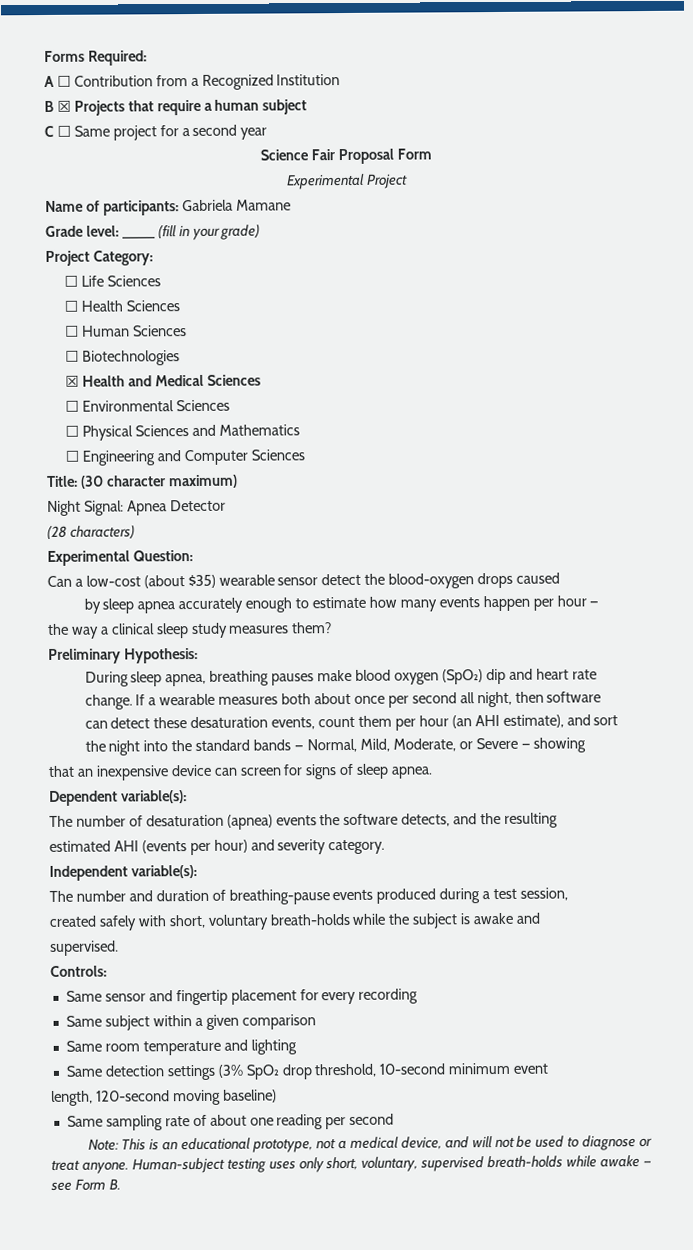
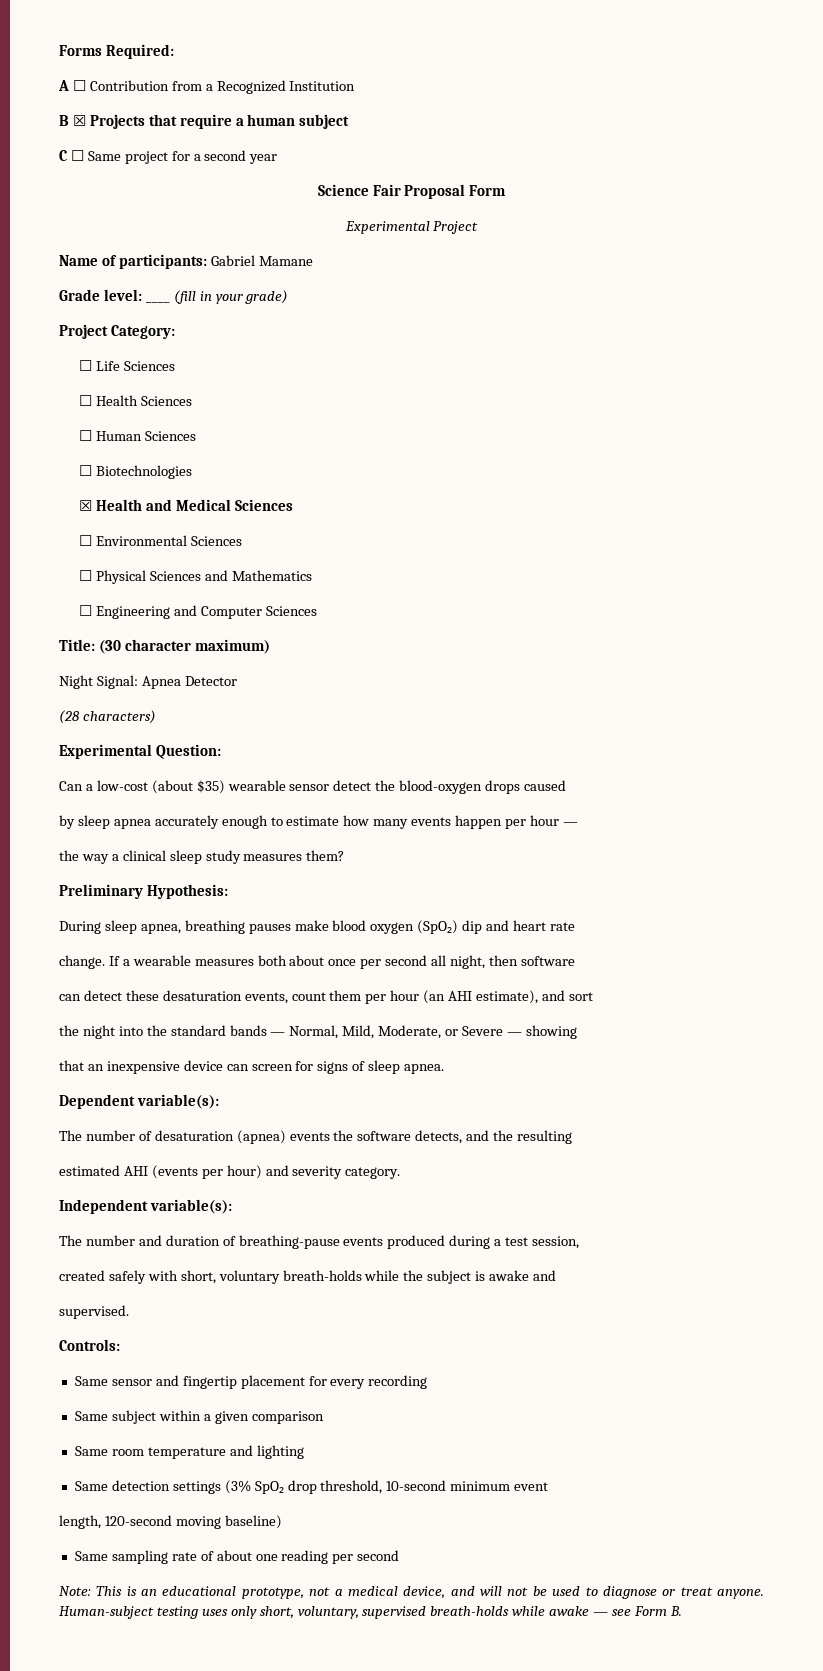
- Name of participants: Gabriela Mamane
+ Name of participants: Gabriel Mamane

